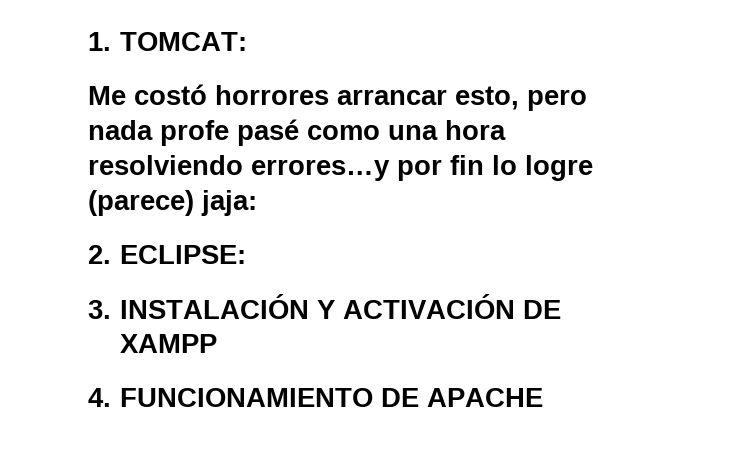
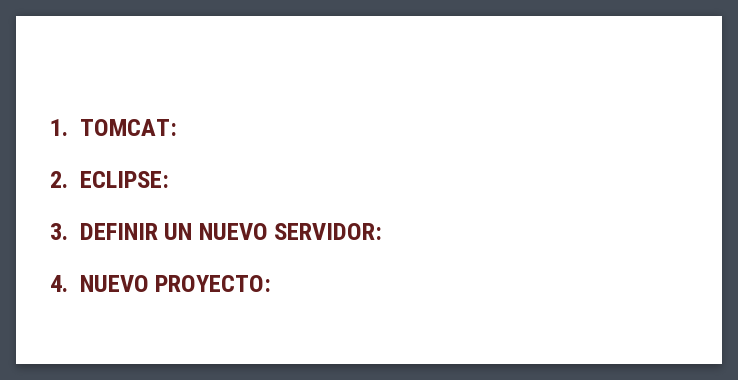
- Me costó horrores arrancar esto, pero nada profe pasé como una hora resolviendo errores…y por fin lo logre (parece) jaja:
  2. ECLIPSE:
- 3. INSTALACIÓN Y ACTIVACIÓN DE XAMPP
- 4. FUNCIONAMIENTO DE APACHE
+ 3. DEFINIR UN NUEVO SERVIDOR:
+ 4. NUEVO PROYECTO:

